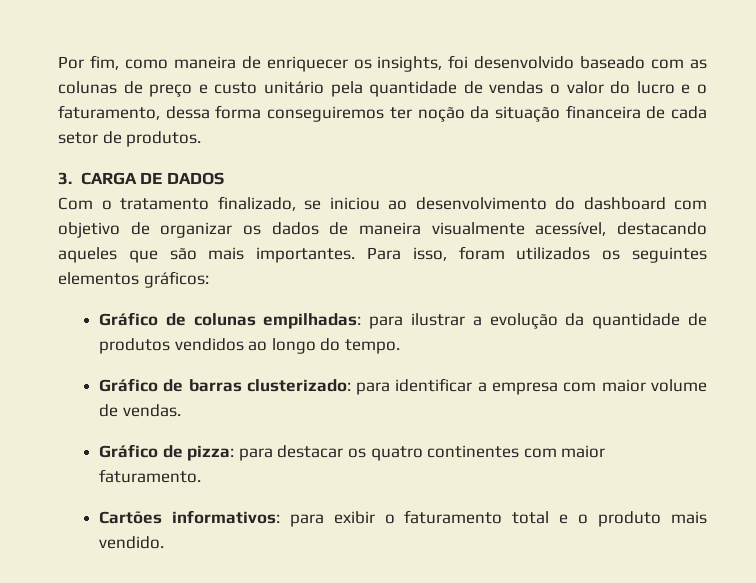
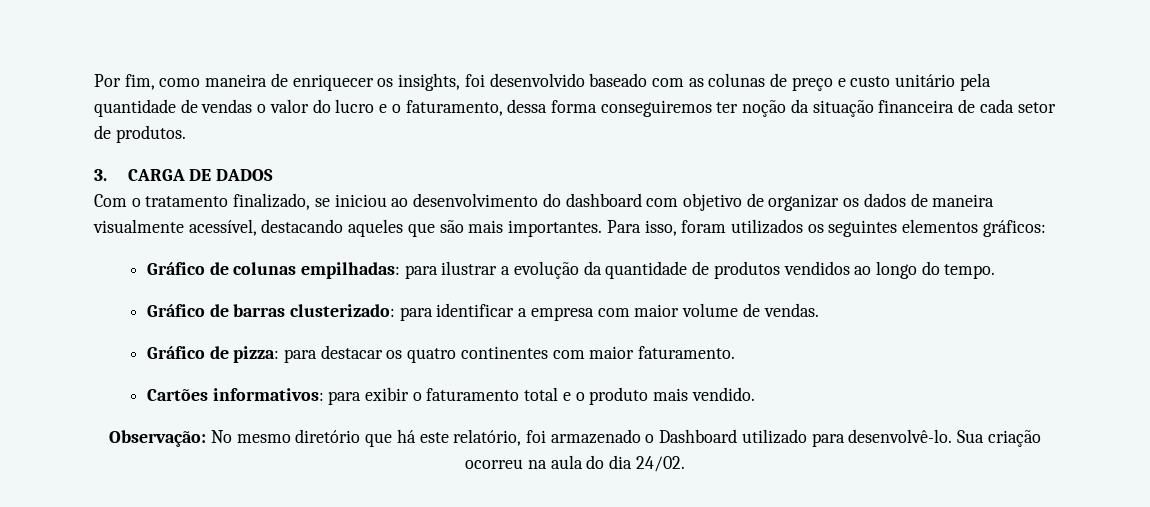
+ Observação: No mesmo diretório que há este relatório, foi armazenado o Dashboard utilizado para desenvolvê-lo. Sua criação ocorreu na aula do dia 24/02.

